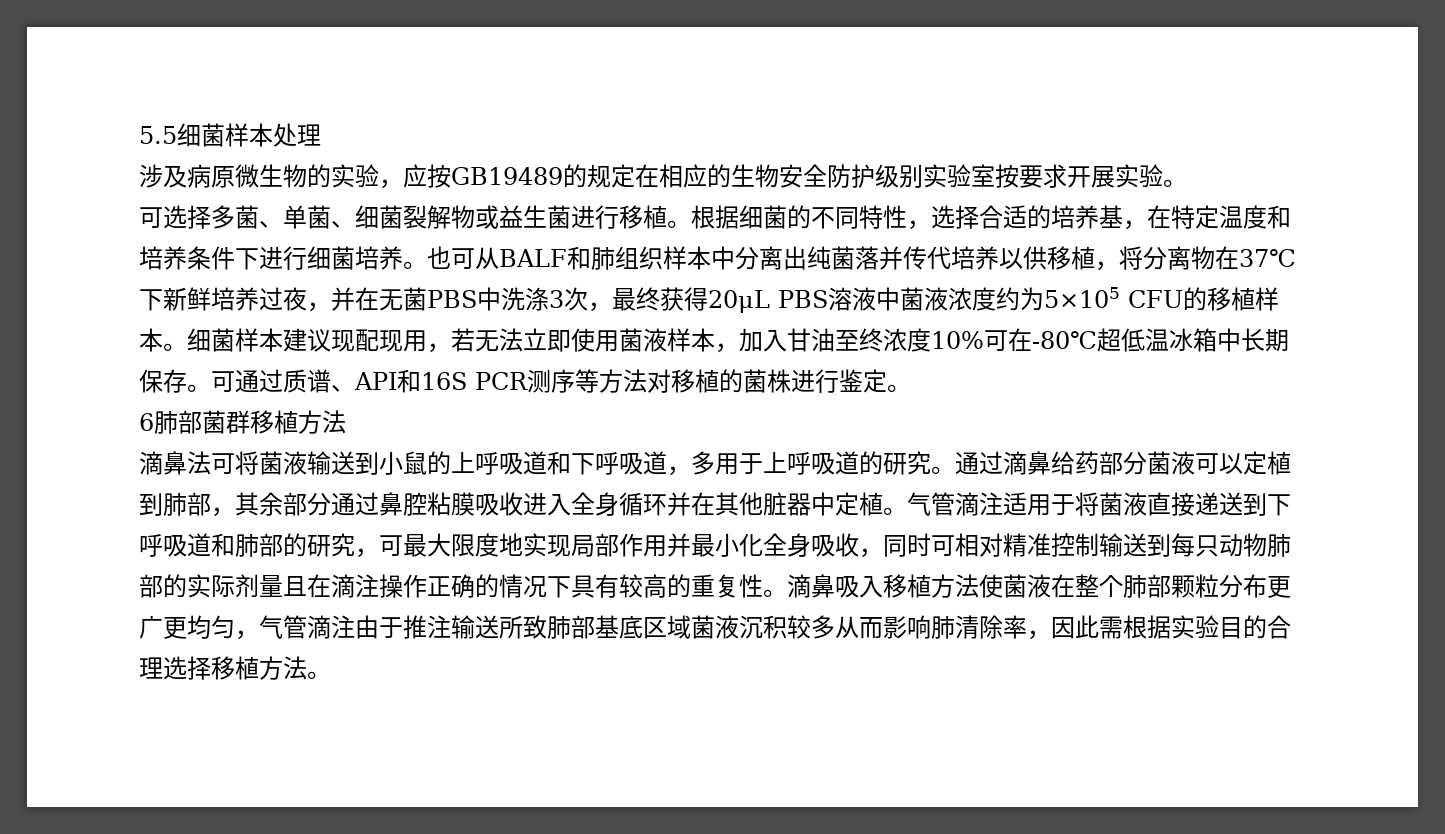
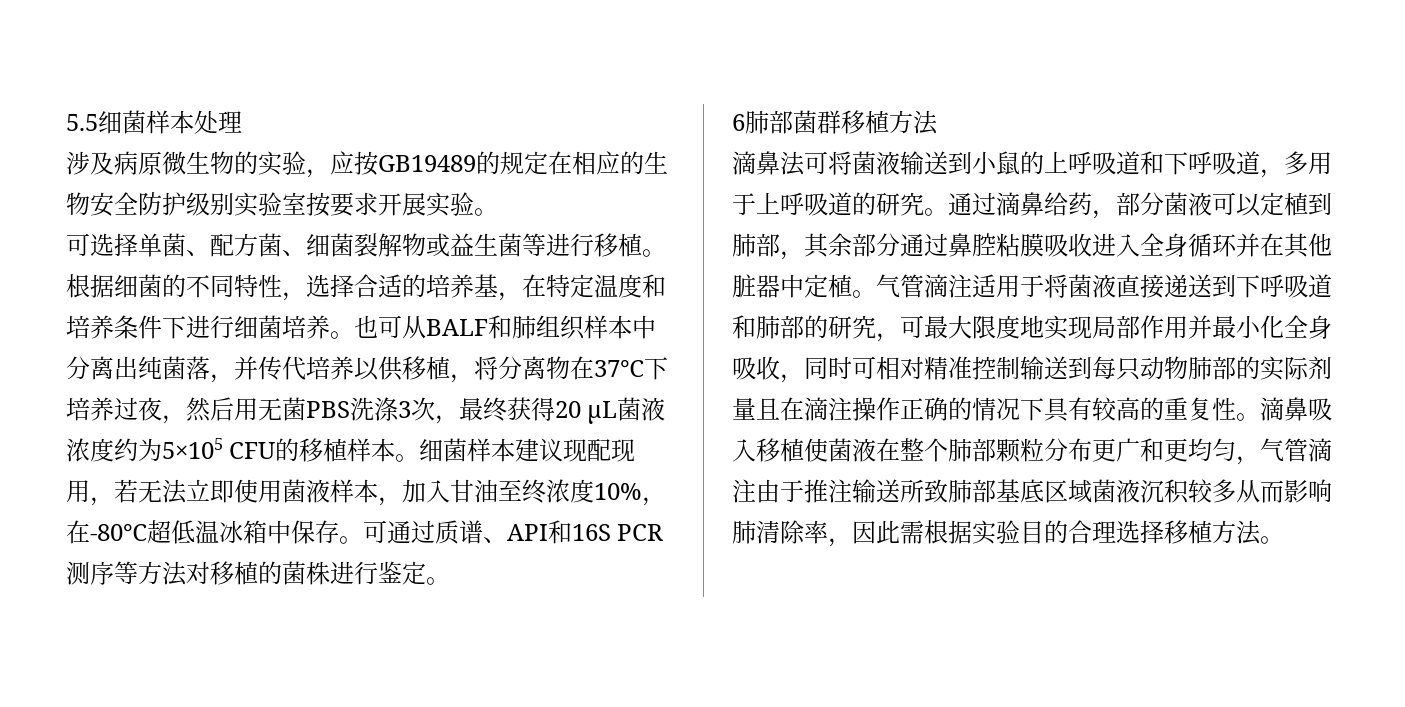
- 可选择多菌、单菌、细菌裂解物或益生菌进行移植。
+ 可选择单菌、配方菌、细菌裂解物或益生菌等进行移植。
- 也可从BALF和肺组织样本中分离出纯菌落并传代培养以供移植，将分离物在37℃下新鲜培养过夜，并在无菌PBS中洗涤3次，最终获得20μL PBS溶液中菌液浓度约为5×105 CFU的移植样本。
+ 也可从BALF和肺组织样本中分离出纯菌落，并传代培养以供移植，将分离物在37℃下培养过夜，然后用无菌PBS洗涤3次，最终获得20 μL菌液浓度约为5×105 CFU的移植样本。
- 细菌样本建议现配现用，若无法立即使用菌液样本，加入甘油至终浓度10%可在-80℃超低温冰箱中长期保存。
+ 细菌样本建议现配现用，若无法立即使用菌液样本，加入甘油至终浓度10%，在-80℃超低温冰箱中保存。
- 通过滴鼻给药部分菌液可以定植到肺部，其余部分通过鼻腔粘膜吸收进入全身循环并在其他脏器中定植。
+ 通过滴鼻给药，部分菌液可以定植到肺部，其余部分通过鼻腔粘膜吸收进入全身循环并在其他脏器中定植。
- 滴鼻吸入移植方法使菌液在整个肺部颗粒分布更广更均匀，气管滴注由于推注输送所致肺部基底区域菌液沉积较多从而影响肺清除率，因此需根据实验目的合理选择移植方法。
+ 滴鼻吸入移植使菌液在整个肺部颗粒分布更广和更均匀，气管滴注由于推注输送所致肺部基底区域菌液沉积较多从而影响肺清除率，因此需根据实验目的合理选择移植方法。

